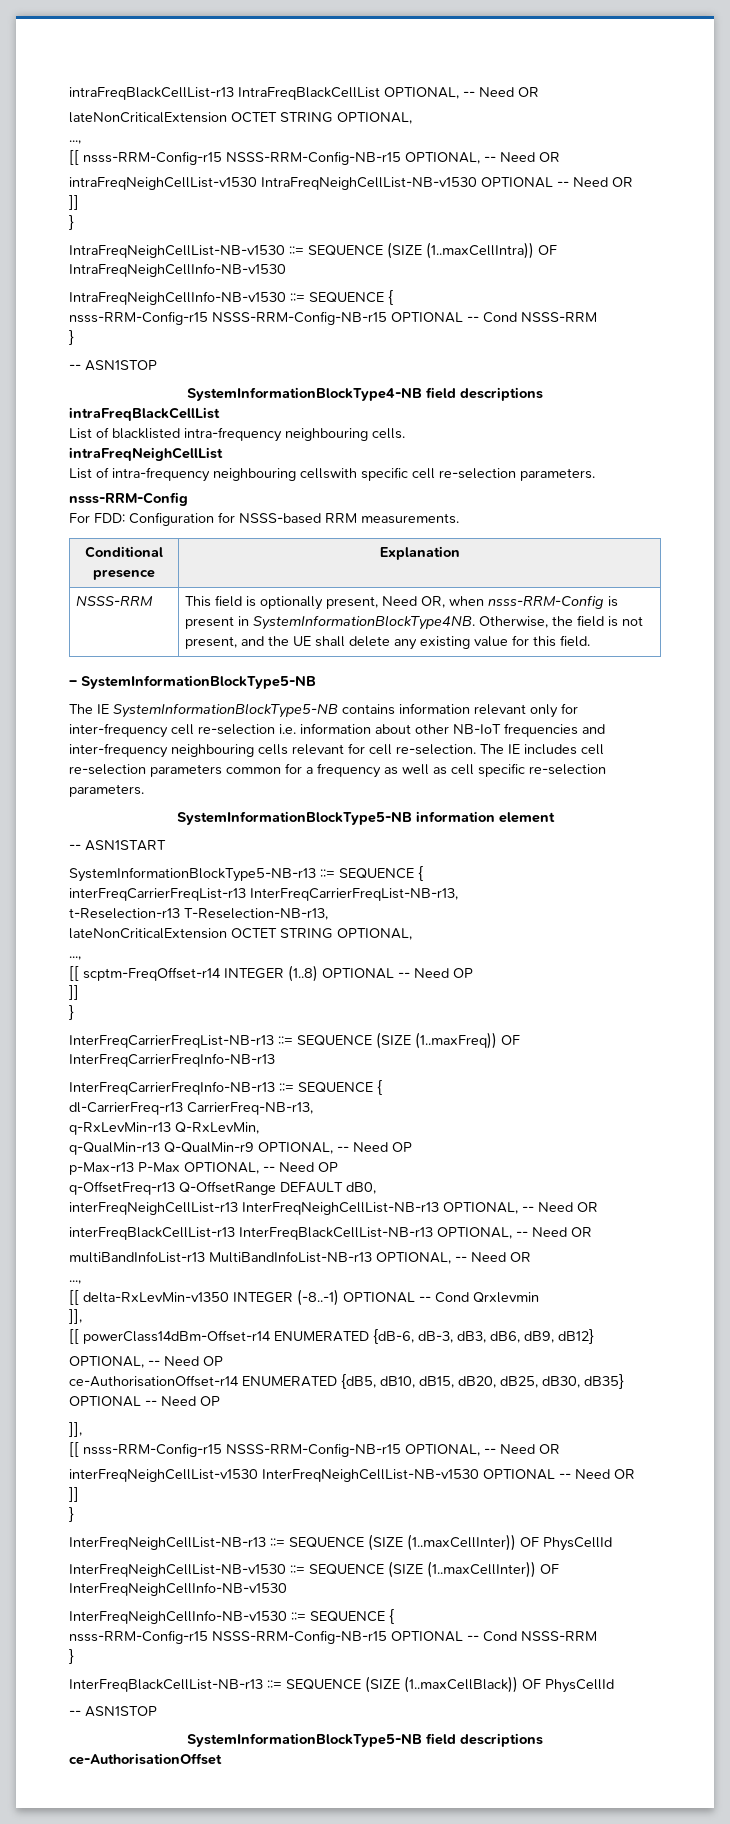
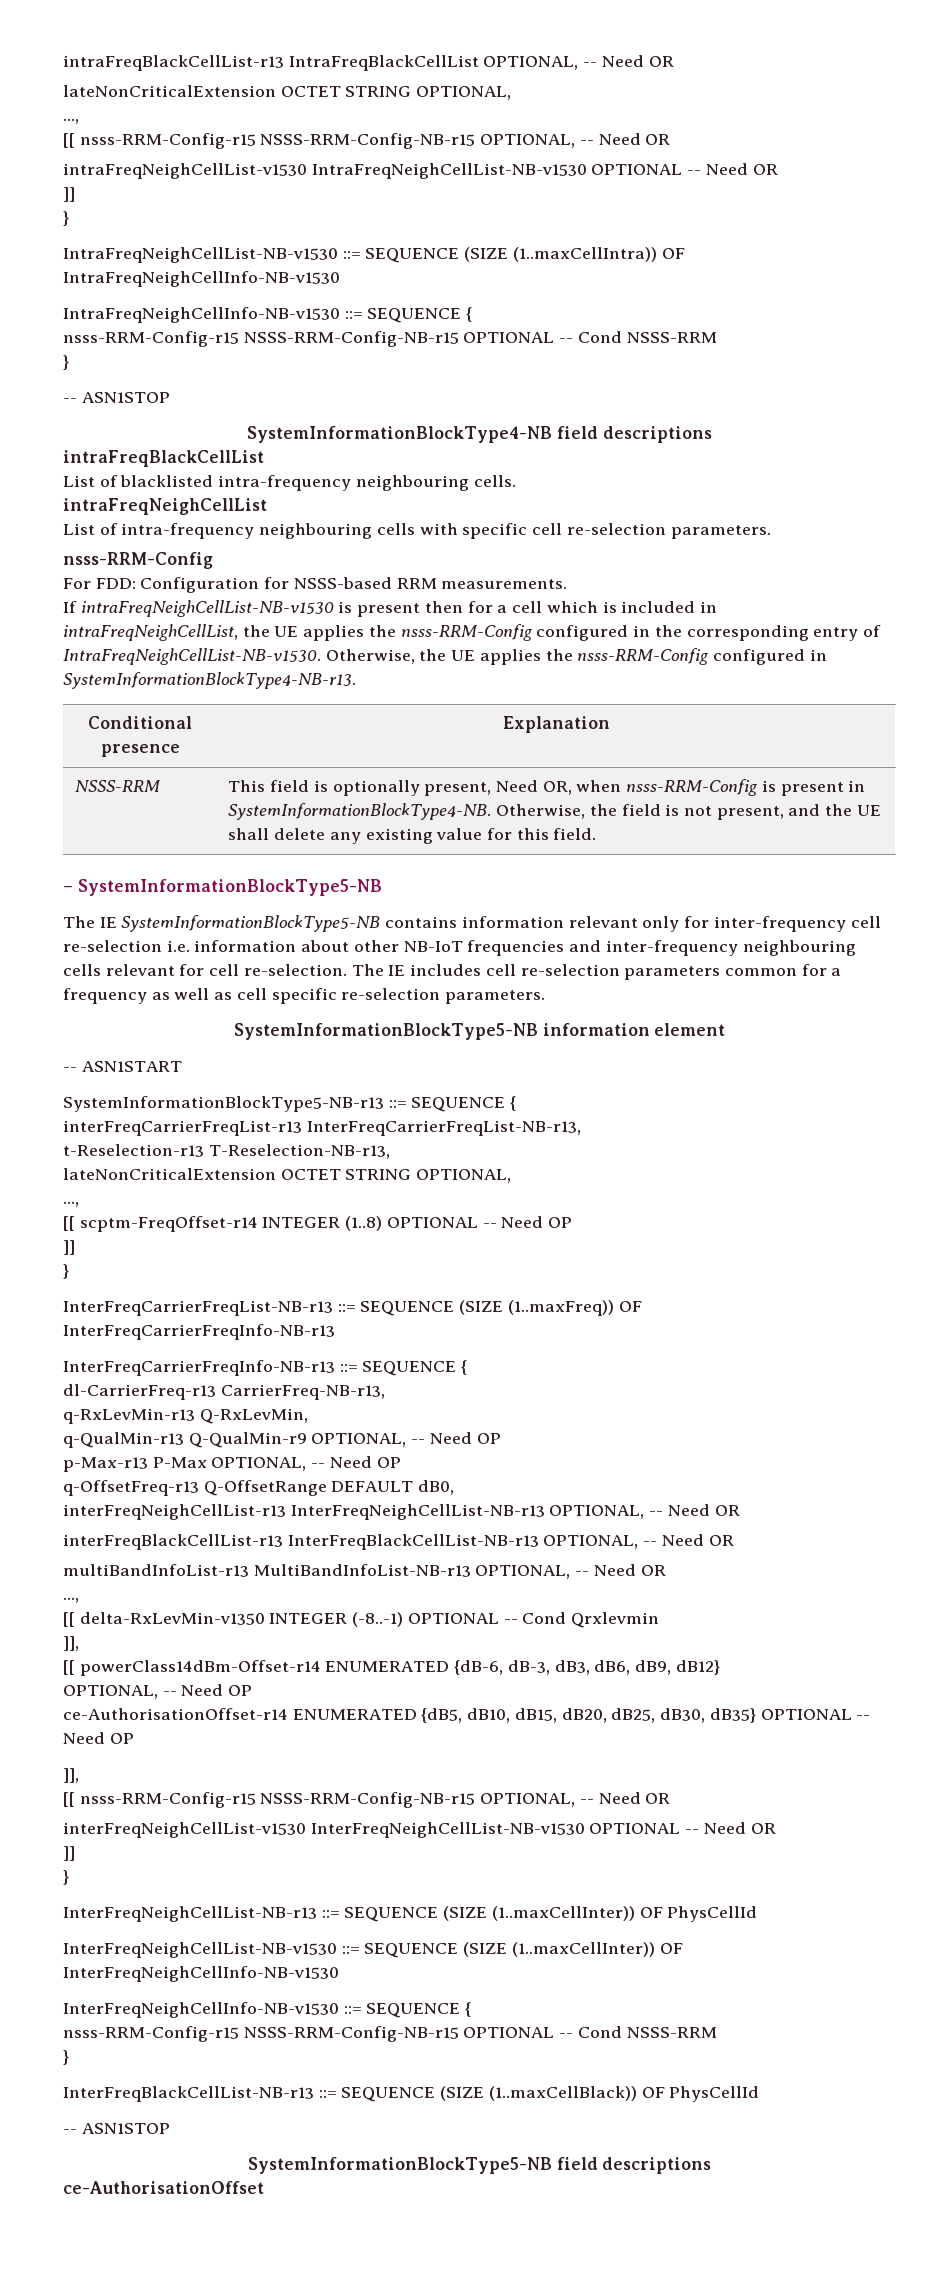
- List of intra-frequency neighbouring cellswith specific cell re-selection parameters.
+ List of intra-frequency neighbouring cells with specific cell re-selection parameters.
+ If intraFreqNeighCellList-NB-v1530 is present then for a cell which is included in intraFreqNeighCellList, the UE applies the nsss-RRM-Config configured in the corresponding entry of IntraFreqNeighCellList-NB-v1530. Otherwise, the UE applies the nsss-RRM-Config configured in SystemInformationBlockType4-NB-r13.
- NSSS-RRM | This field is optionally present, Need OR, when nsss-RRM-Config is present in SystemInformationBlockType4NB. Otherwise, the field is not present, and the UE shall delete any existing value for this field.
+ NSSS-RRM | This field is optionally present, Need OR, when nsss-RRM-Config is present in SystemInformationBlockType4-NB. Otherwise, the field is not present, and the UE shall delete any existing value for this field.

